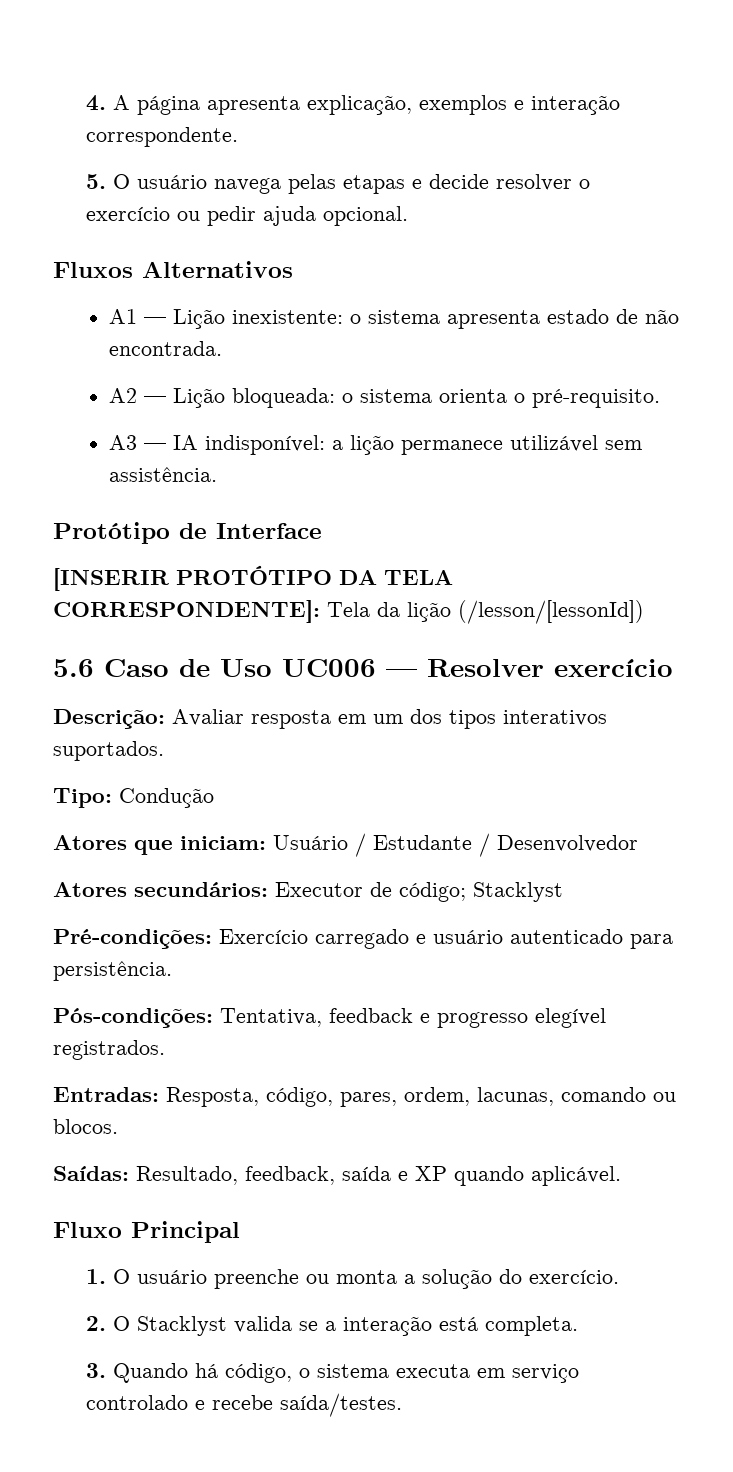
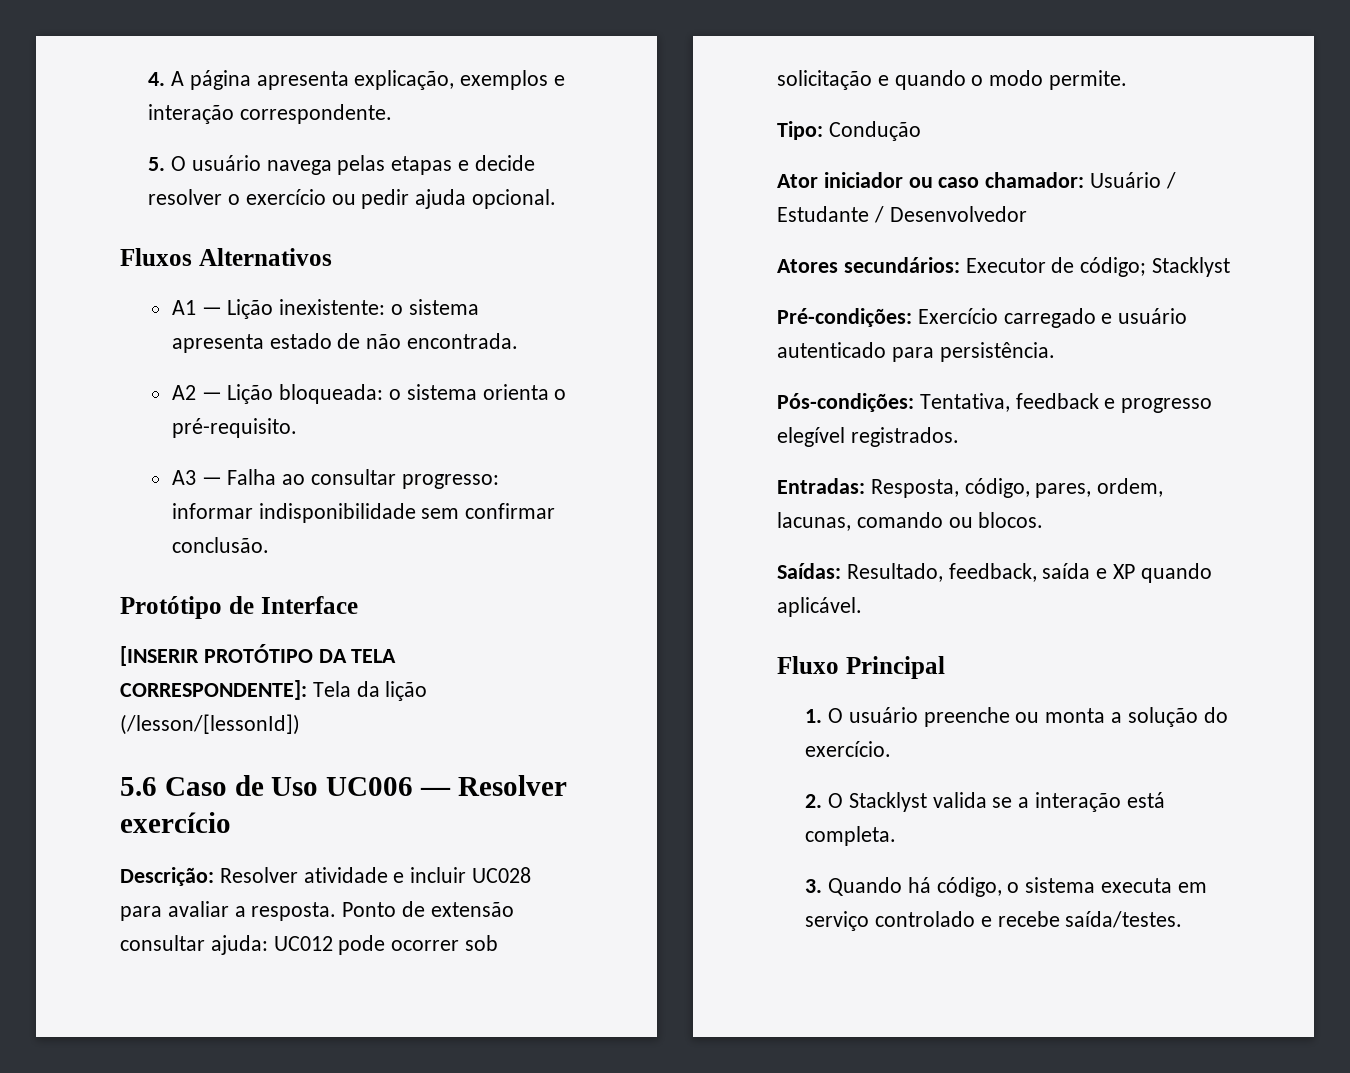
- A3 — IA indisponível: a lição permanece utilizável sem assistência.
+ A3 — Falha ao consultar progresso: informar indisponibilidade sem confirmar conclusão.
- Descrição: Avaliar resposta em um dos tipos interativos suportados.
+ Descrição: Resolver atividade e incluir UC028 para avaliar a resposta. Ponto de extensão consultar ajuda: UC012 pode ocorrer sob solicitação e quando o modo permite.
  Tipo: Condução
- Atores que iniciam: Usuário / Estudante / Desenvolvedor
+ Ator iniciador ou caso chamador: Usuário / Estudante / Desenvolvedor

